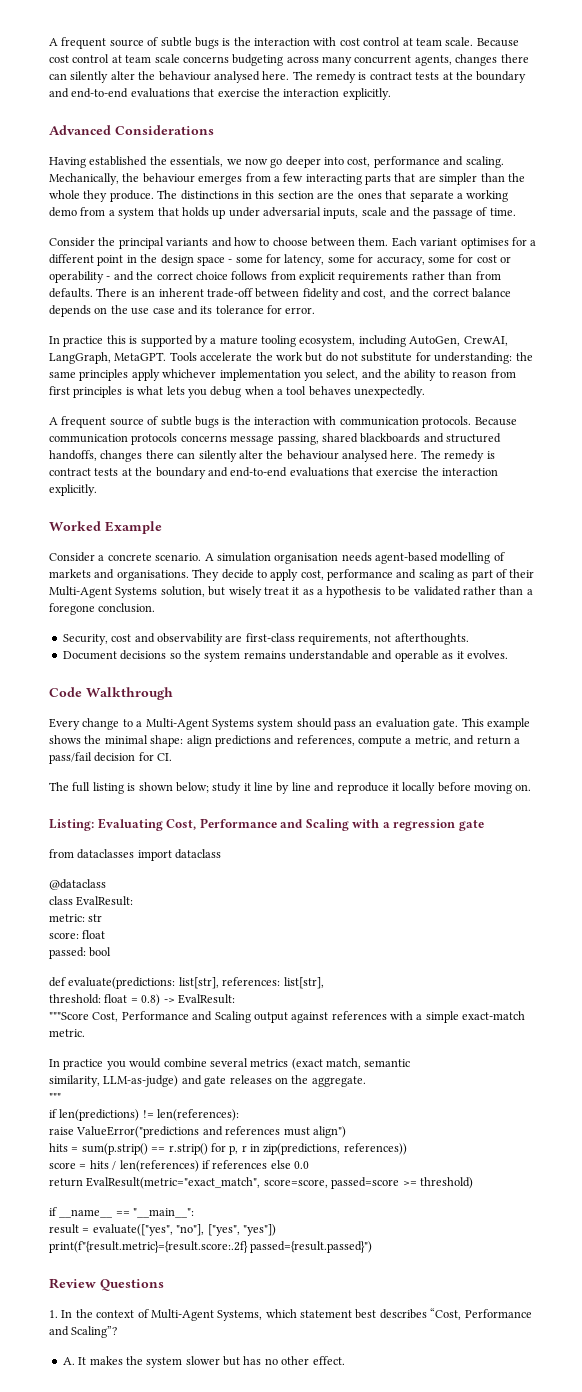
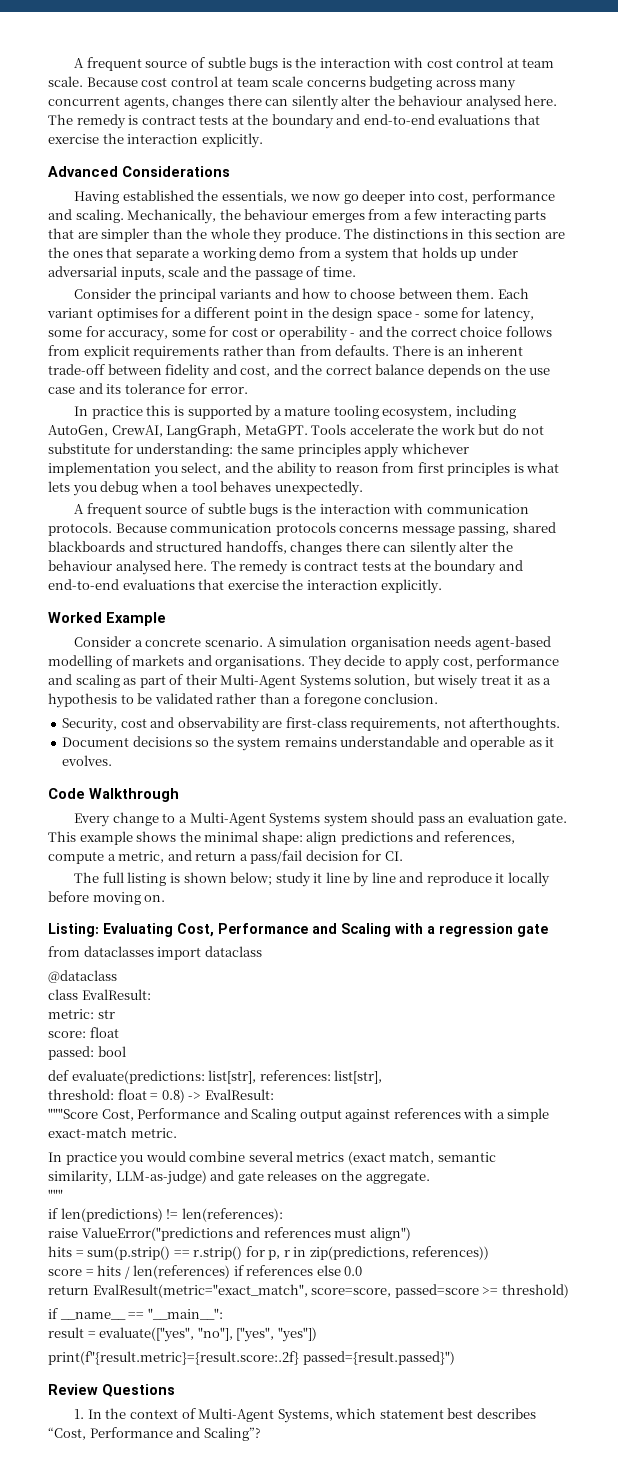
- A. It makes the system slower but has no other effect.

